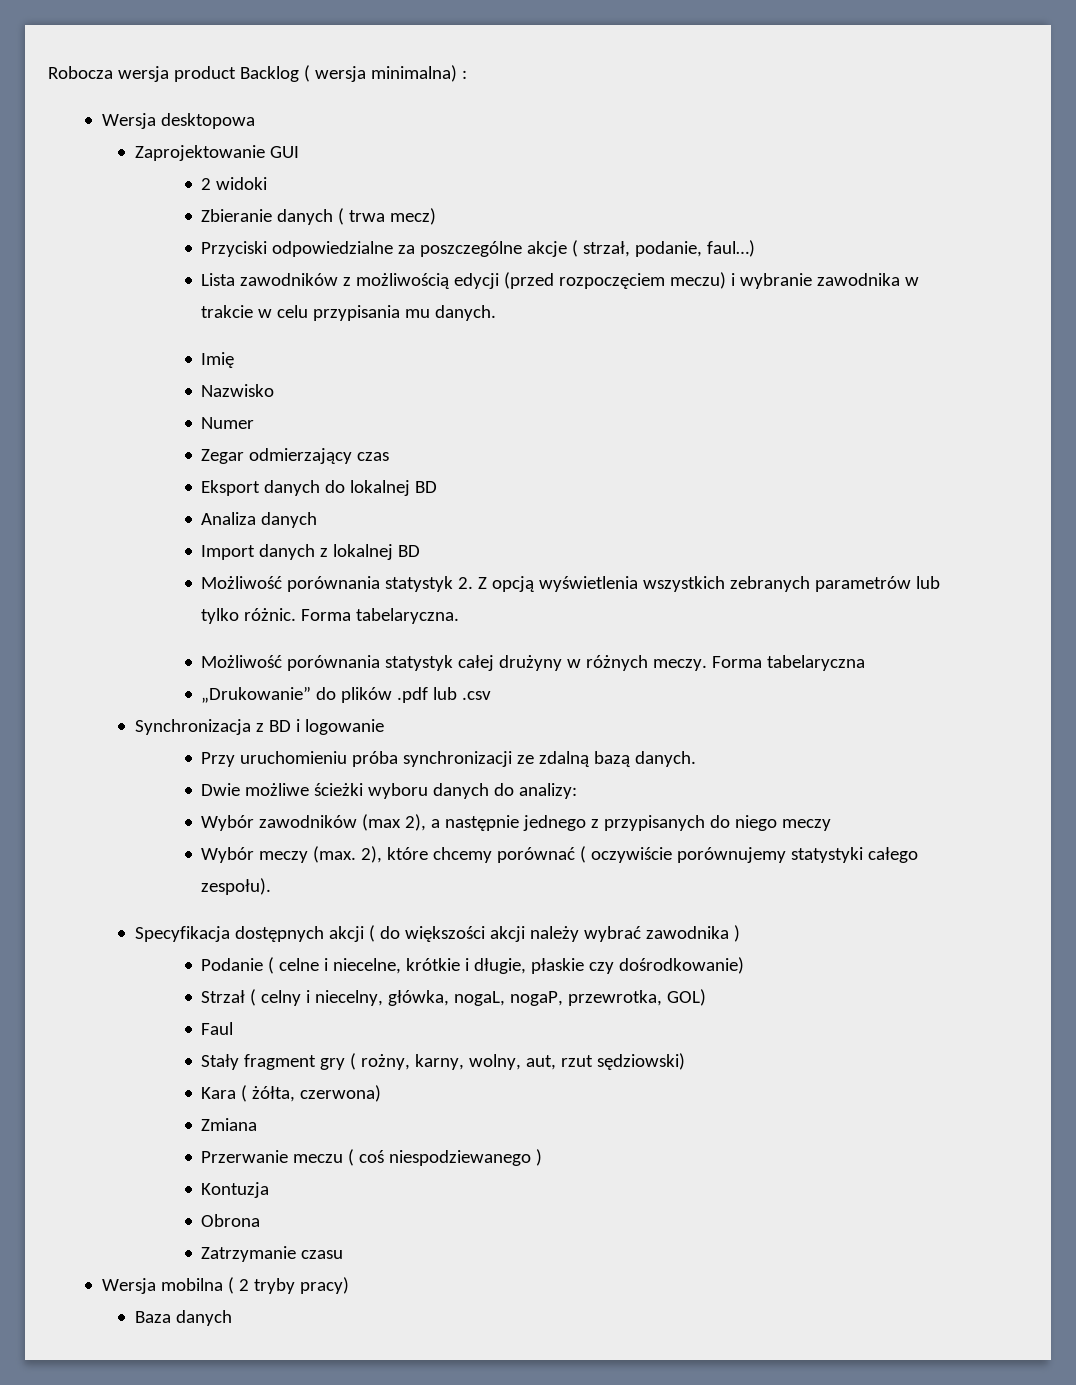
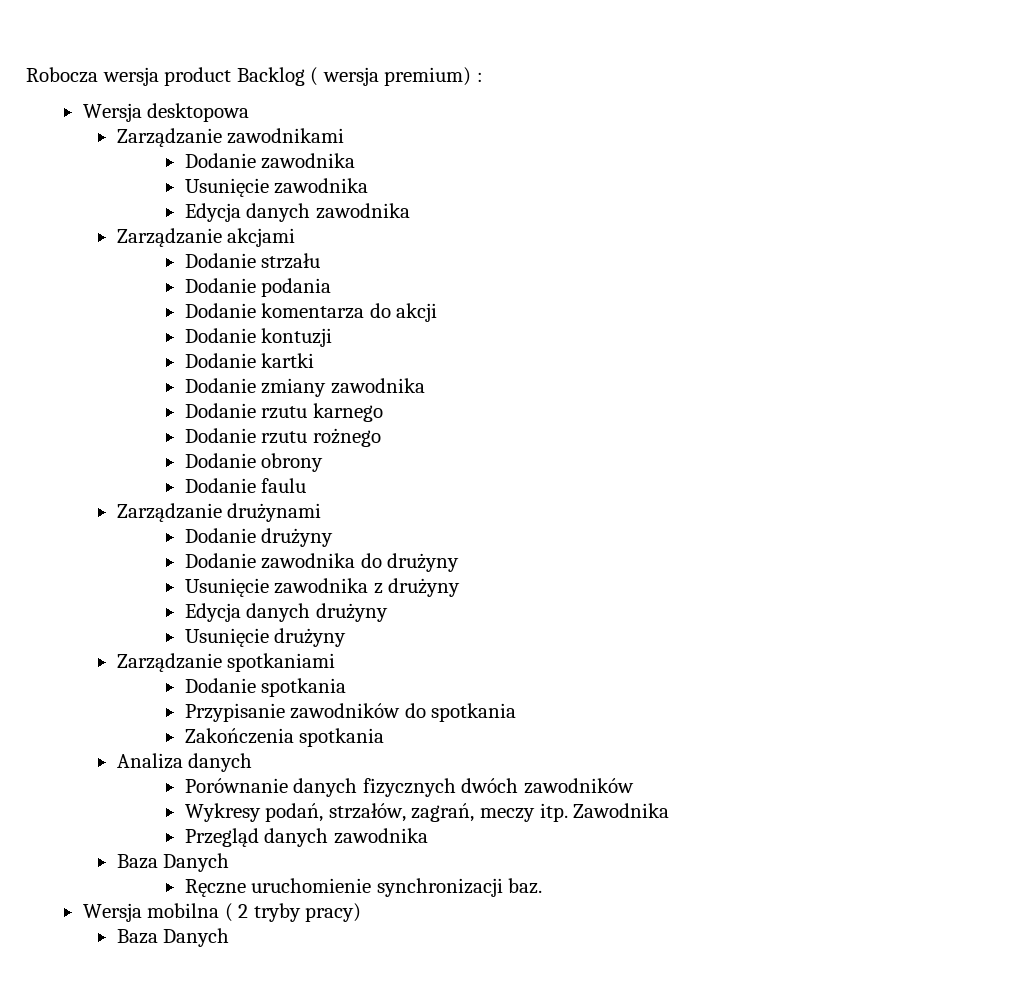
- Robocza wersja product Backlog ( wersja minimalna) :
+ Robocza wersja product Backlog ( wersja premium) :
- Zaprojektowanie GUI
- 2 widoki
- Zbieranie danych ( trwa mecz)
- Przyciski odpowiedzialne za poszczególne akcje ( strzał, podanie, faul…)
- Lista zawodników z możliwością edycji (przed rozpoczęciem meczu) i wybranie zawodnika w trakcie w celu przypisania mu danych.
- Imię
- Nazwisko
- Numer
- Zegar odmierzający czas
- Eksport danych do lokalnej BD
+ Zarządzanie zawodnikami
+ Dodanie zawodnika
+ Usunięcie zawodnika
+ Edycja danych zawodnika
+ Zarządzanie akcjami
+ Dodanie strzału
+ Dodanie podania
+ Dodanie komentarza do akcji
+ Dodanie kontuzji
+ Dodanie kartki
+ Dodanie zmiany zawodnika
+ Dodanie rzutu karnego
+ Dodanie rzutu rożnego
+ Dodanie obrony
+ Dodanie faulu
+ Zarządzanie drużynami
+ Dodanie drużyny
+ Dodanie zawodnika do drużyny
+ Usunięcie zawodnika z drużyny
+ Edycja danych drużyny
+ Usunięcie drużyny
+ Zarządzanie spotkaniami
+ Dodanie spotkania
+ Przypisanie zawodników do spotkania
+ Zakończenia spotkania
  Analiza danych
- Import danych z lokalnej BD
- Możliwość porównania statystyk 2. Z opcją wyświetlenia wszystkich zebranych parametrów lub tylko różnic. Forma tabelaryczna.
- Możliwość porównania statystyk całej drużyny w różnych meczy. Forma tabelaryczna
- „Drukowanie” do plików .pdf lub .csv
- Synchronizacja z BD i logowanie
- Przy uruchomieniu próba synchronizacji ze zdalną bazą danych.
- Dwie możliwe ścieżki wyboru danych do analizy:
- Wybór zawodników (max 2), a następnie jednego z przypisanych do niego meczy
- Wybór meczy (max. 2), które chcemy porównać ( oczywiście porównujemy statystyki całego zespołu).
- Specyfikacja dostępnych akcji ( do większości akcji należy wybrać zawodnika )
- Podanie ( celne i niecelne, krótkie i długie, płaskie czy dośrodkowanie)
- Strzał ( celny i niecelny, główka, nogaL, nogaP, przewrotka, GOL)
- Faul
- Stały fragment gry ( rożny, karny, wolny, aut, rzut sędziowski)
- Kara ( żółta, czerwona)
- Zmiana
- Przerwanie meczu ( coś niespodziewanego )
- Kontuzja
- Obrona
- Zatrzymanie czasu
+ Porównanie danych fizycznych dwóch zawodników
+ Wykresy podań, strzałów, zagrań, meczy itp. Zawodnika
+ Przegląd danych zawodnika
+ Baza Danych
+ Ręczne uruchomienie synchronizacji baz.
  Wersja mobilna ( 2 tryby pracy)
- Baza danych
+ Baza Danych

